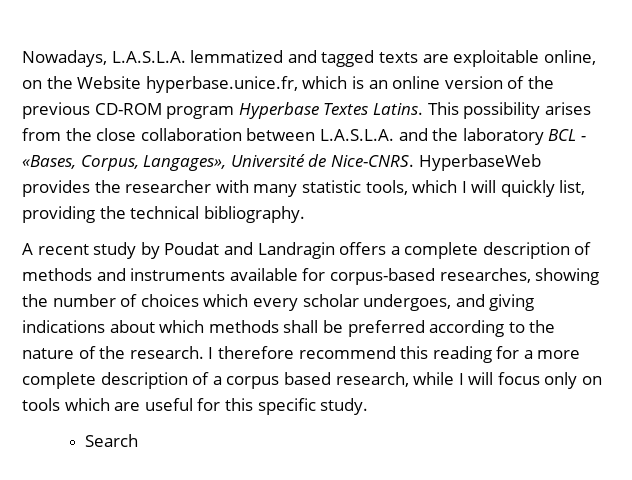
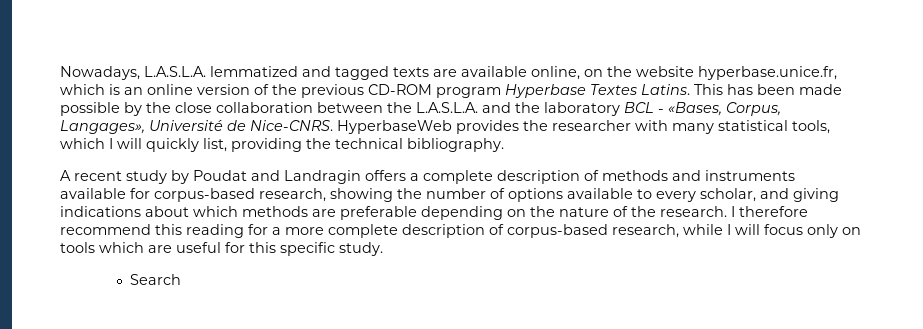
- Nowadays, L.A.S.L.A. lemmatized and tagged texts are exploitable online, on the Website hyperbase.unice.fr, which is an online version of the previous CD-ROM program Hyperbase Textes Latins.
+ Nowadays, L.A.S.L.A. lemmatized and tagged texts are available online, on the website hyperbase.unice.fr, which is an online version of the previous CD-ROM program Hyperbase Textes Latins.
- This possibility arises from the close collaboration between L.A.S.L.A. and the laboratory BCL - «Bases, Corpus, Langages», Université de Nice-CNRS.
+ This has been made possible by the close collaboration between the L.A.S.L.A. and the laboratory BCL - «Bases, Corpus, Langages», Université de Nice-CNRS.
- HyperbaseWeb provides the researcher with many statistic tools, which I will quickly list, providing the technical bibliography.
+ HyperbaseWeb provides the researcher with many statistical tools, which I will quickly list, providing the technical bibliography.
- A recent study by Poudat and Landragin offers a complete description of methods and instruments available for corpus-based researches, showing the number of choices which every scholar undergoes, and giving indications about which methods shall be preferred according to the nature of the research.
+ A recent study by Poudat and Landragin offers a complete description of methods and instruments available for corpus-based research, showing the number of options available to every scholar, and giving indications about which methods are preferable depending on the nature of the research.
- I therefore recommend this reading for a more complete description of a corpus based research, while I will focus only on tools which are useful for this specific study.
+ I therefore recommend this reading for a more complete description of corpus-based research, while I will focus only on tools which are useful for this specific study.

